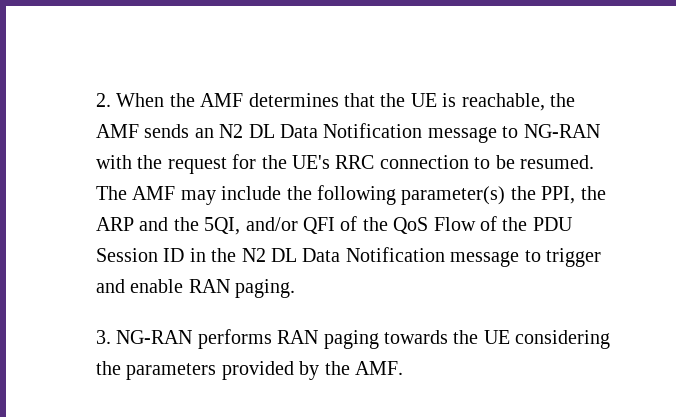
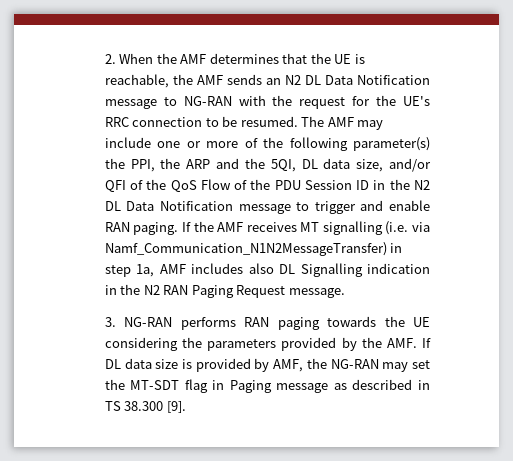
- The AMF may include the following parameter(s) the PPI, the ARP and the 5QI, and/or QFI of the QoS Flow of the PDU Session ID in the N2 DL Data Notification message to trigger and enable RAN paging.
+ The AMF may include one or more of the following parameter(s) the PPI, the ARP and the 5QI, DL data size, and/or QFI of the QoS Flow of the PDU Session ID in the N2 DL Data Notification message to trigger and enable RAN paging. If the AMF receives MT signalling (i.e. via Namf_Communication_N1N2MessageTransfer) in step 1a, AMF includes also DL Signalling indication in the N2 RAN Paging Request message.
- 3. NG-RAN performs RAN paging towards the UE considering the parameters provided by the AMF.
+ 3. NG-RAN performs RAN paging towards the UE considering the parameters provided by the AMF. If DL data size is provided by AMF, the NG-RAN may set the MT-SDT flag in Paging message as described in TS 38.300 [9].

